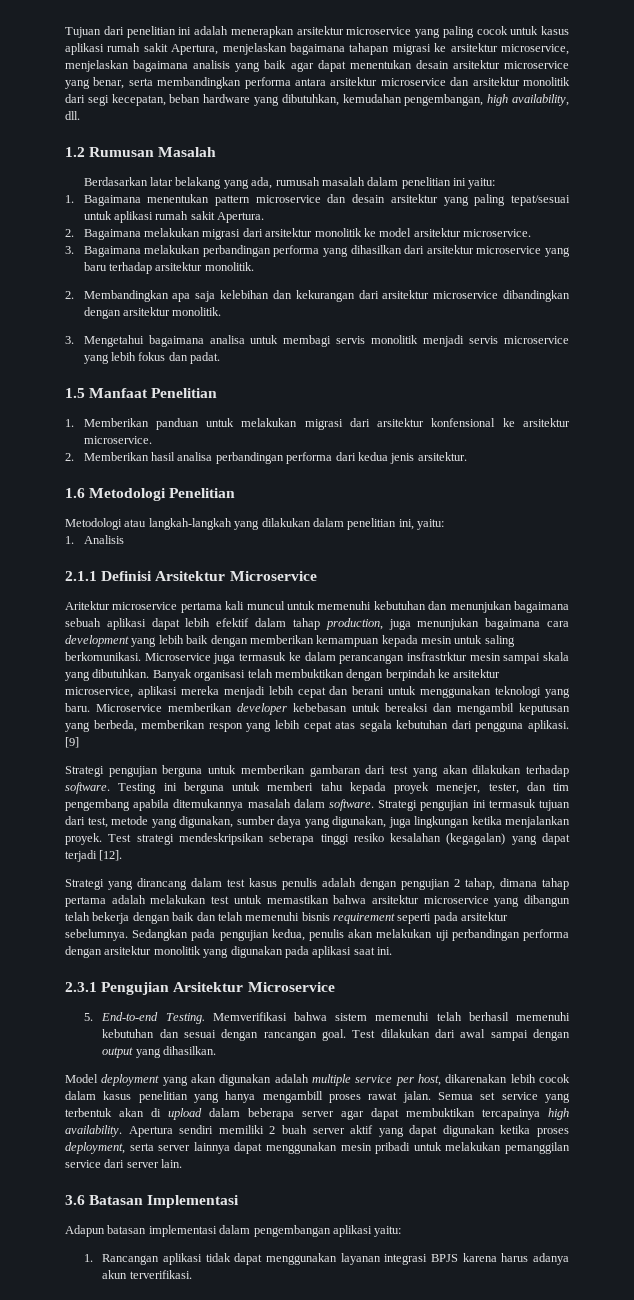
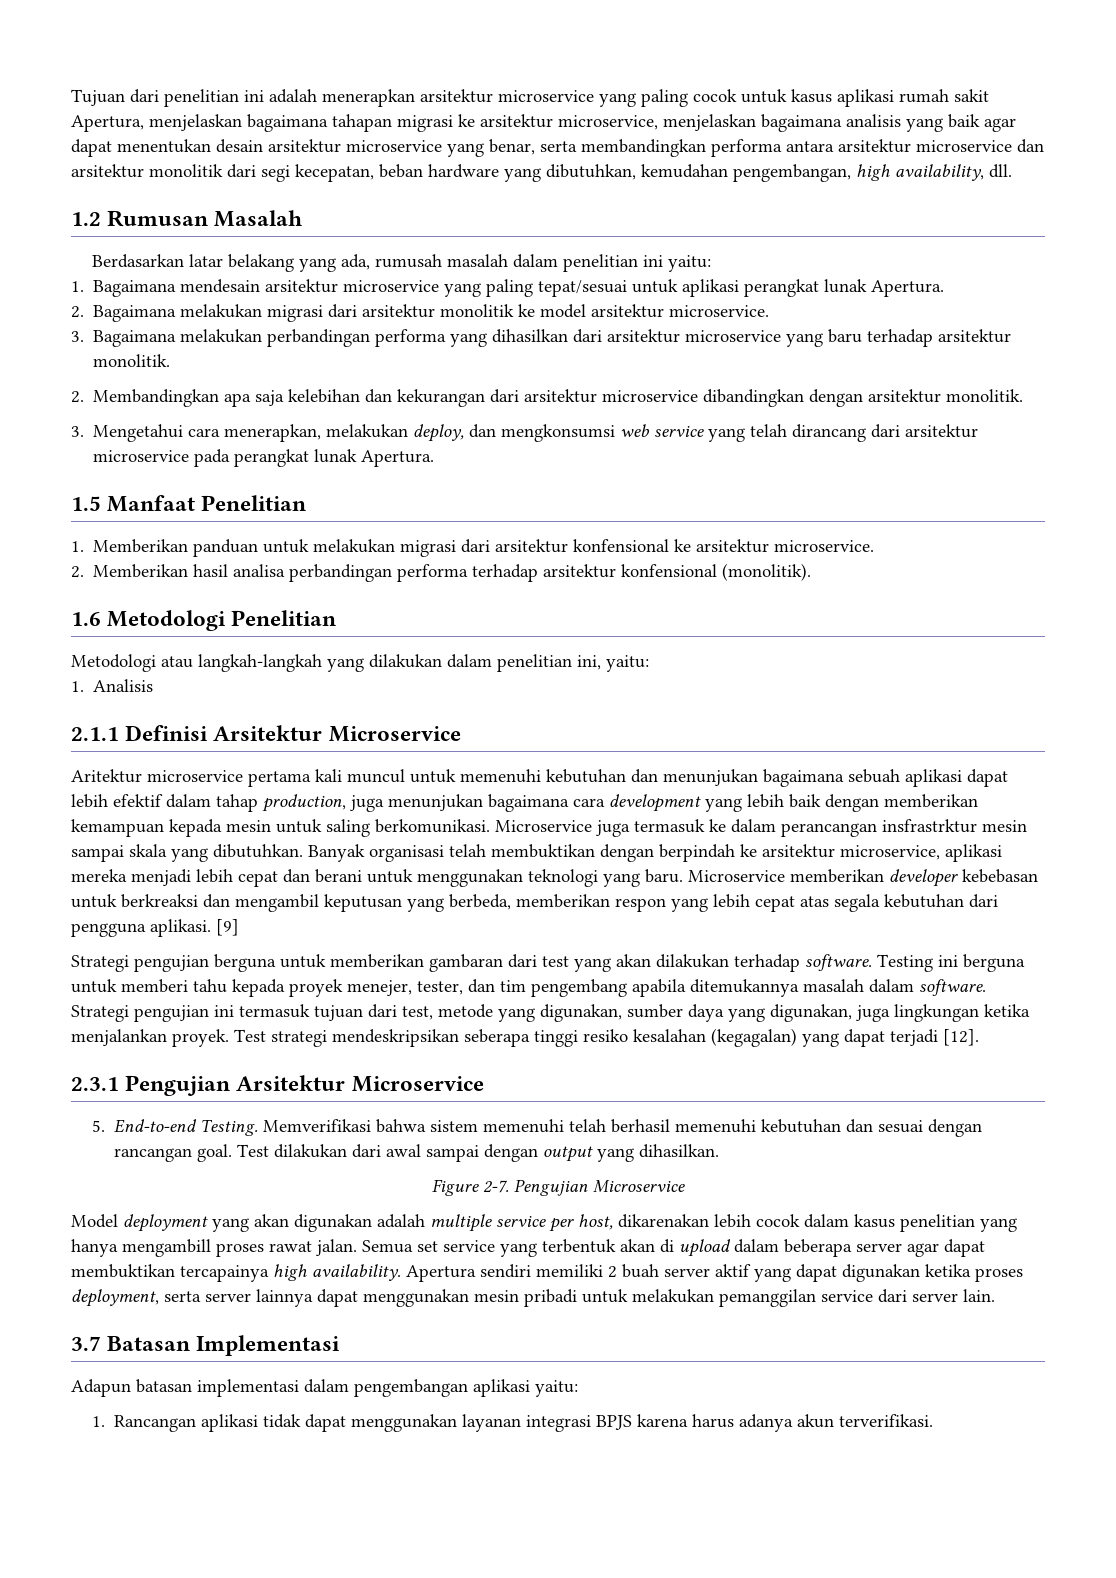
- 1. Bagaimana menentukan pattern microservice dan desain arsitektur yang paling tepat/sesuai untuk aplikasi rumah sakit Apertura.
+ 1. Bagaimana mendesain arsitektur microservice yang paling tepat/sesuai untuk aplikasi perangkat lunak Apertura.
- 3. Mengetahui bagaimana analisa untuk membagi servis monolitik menjadi servis microservice yang lebih fokus dan padat.
+ 3. Mengetahui cara menerapkan, melakukan deploy, dan mengkonsumsi web service yang telah dirancang dari arsitektur microservice pada perangkat lunak Apertura.
- 2. Memberikan hasil analisa perbandingan performa dari kedua jenis arsitektur.
+ 2. Memberikan hasil analisa perbandingan performa terhadap arsitektur konfensional (monolitik).
- Microservice memberikan developer kebebasan untuk bereaksi dan mengambil keputusan yang berbeda, memberikan respon yang lebih cepat atas segala kebutuhan dari pengguna aplikasi.
+ Microservice memberikan developer kebebasan untuk berkreaksi dan mengambil keputusan yang berbeda, memberikan respon yang lebih cepat atas segala kebutuhan dari pengguna aplikasi.
- Strategi yang dirancang dalam test kasus penulis adalah dengan pengujian 2 tahap, dimana tahap pertama adalah melakukan test untuk memastikan bahwa arsitektur microservice yang dibangun telah bekerja dengan baik dan telah memenuhi bisnis requirement seperti pada arsitektur sebelumnya. Sedangkan pada pengujian kedua, penulis akan melakukan uji perbandingan performa dengan arsitektur monolitik yang digunakan pada aplikasi saat ini.
+ Figure 2-7. Pengujian Microservice
- 3.6 Batasan Implementasi
+ 3.7 Batasan Implementasi

